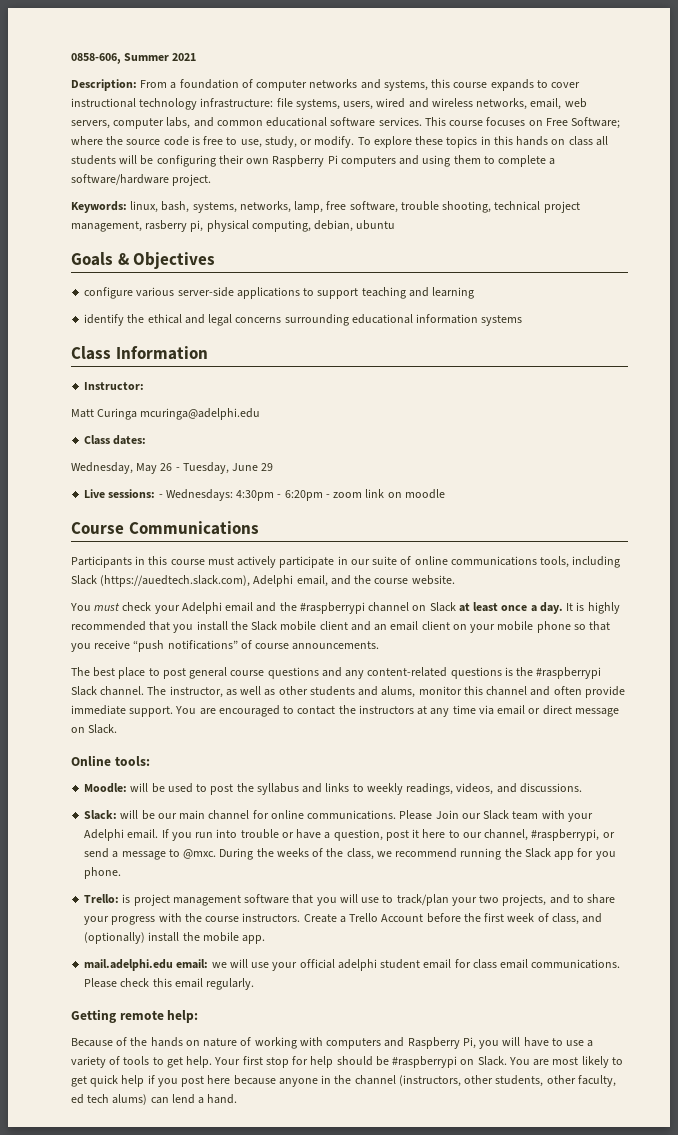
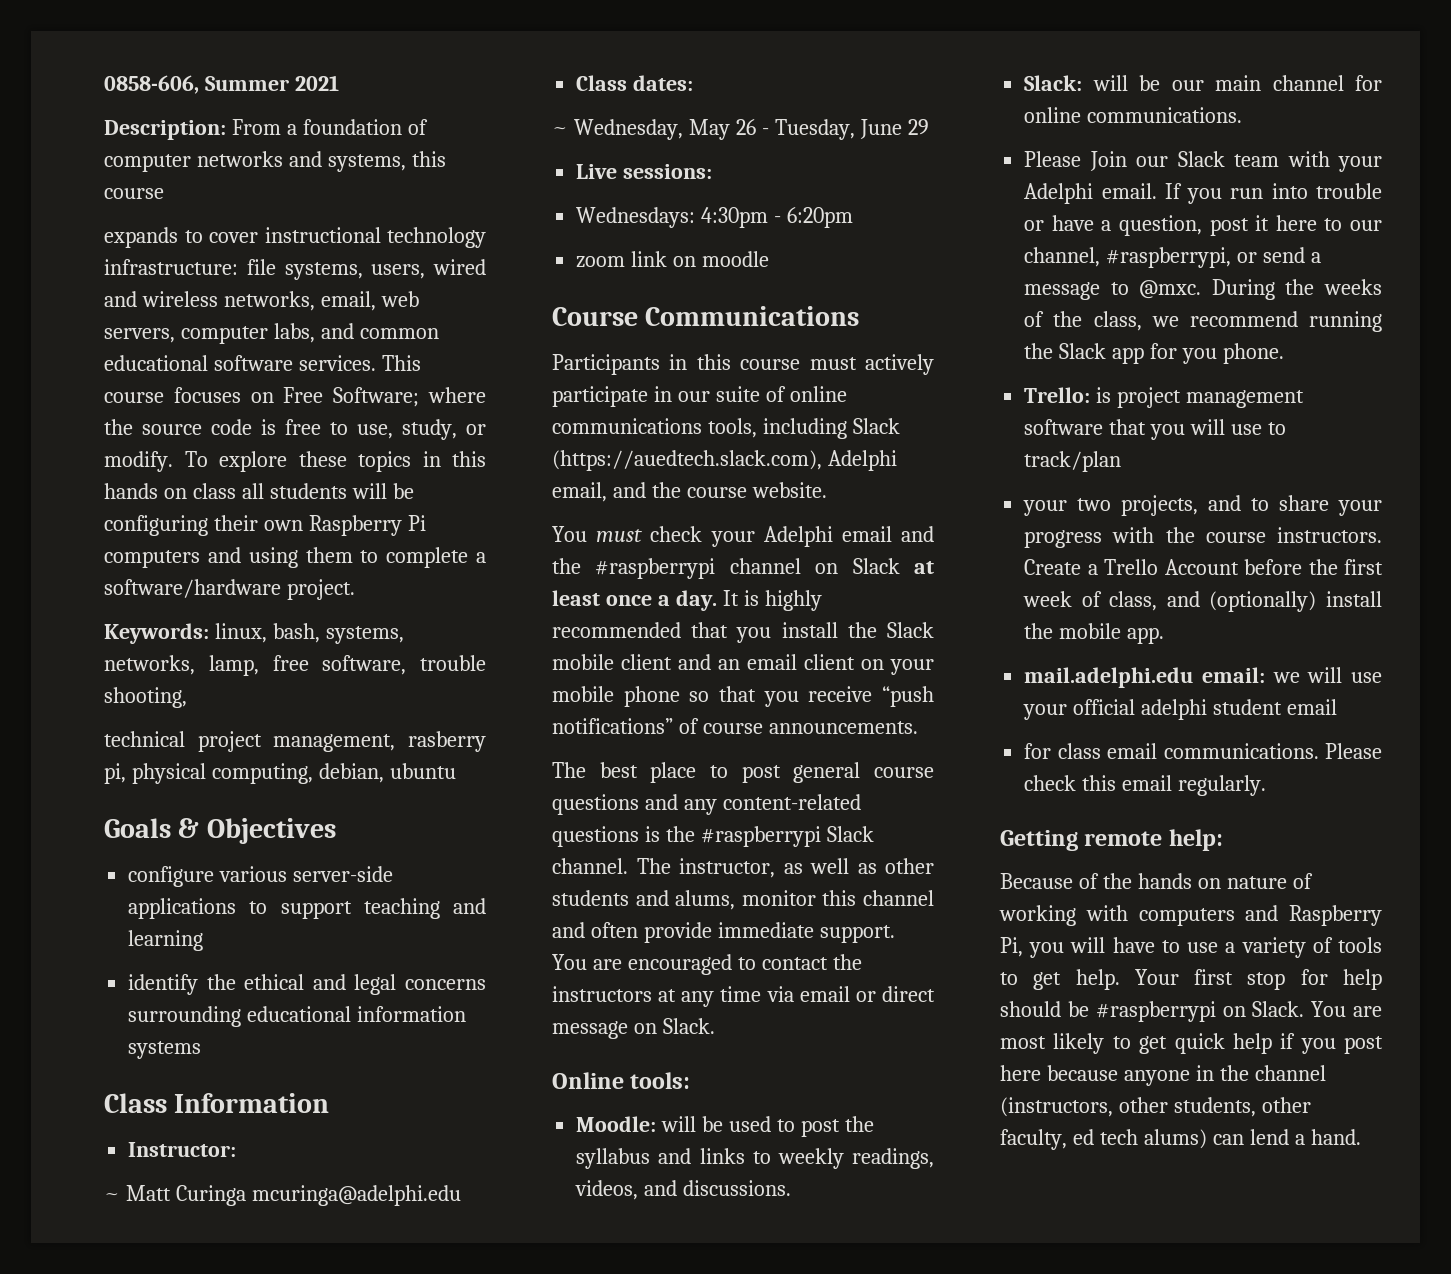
- Description: From a foundation of computer networks and systems, this course expands to cover instructional technology infrastructure: file systems, users, wired and wireless networks, email, web servers, computer labs, and common educational software services.
+ Description: From a foundation of computer networks and systems, this course
+ expands to cover instructional technology infrastructure: file systems, users, wired and wireless networks, email, web servers, computer labs, and common educational software services.
- Keywords: linux, bash, systems, networks, lamp, free software, trouble shooting, technical project management, rasberry pi, physical computing, debian, ubuntu
+ Keywords: linux, bash, systems, networks, lamp, free software, trouble shooting,
+ technical project management, rasberry pi, physical computing, debian, ubuntu
- Matt Curinga mcuringa@adelphi.edu
+ ~ Matt Curinga mcuringa@adelphi.edu
- Wednesday, May 26 - Tuesday, June 29
+ ~ Wednesday, May 26 - Tuesday, June 29
- Live sessions: - Wednesdays: 4:30pm - 6:20pm - zoom link on moodle
+ Live sessions:
+ Wednesdays: 4:30pm - 6:20pm
+ zoom link on moodle
- Slack: will be our main channel for online communications. Please Join our Slack team with your Adelphi email.
+ Slack: will be our main channel for online communications.
+ Please Join our Slack team with your Adelphi email.
- Trello: is project management software that you will use to track/plan your two projects, and to share your progress with the course instructors.
+ Trello: is project management software that you will use to track/plan
+ your two projects, and to share your progress with the course instructors.
- mail.adelphi.edu email: we will use your official adelphi student email for class email communications.
+ mail.adelphi.edu email: we will use your official adelphi student email
+ for class email communications.

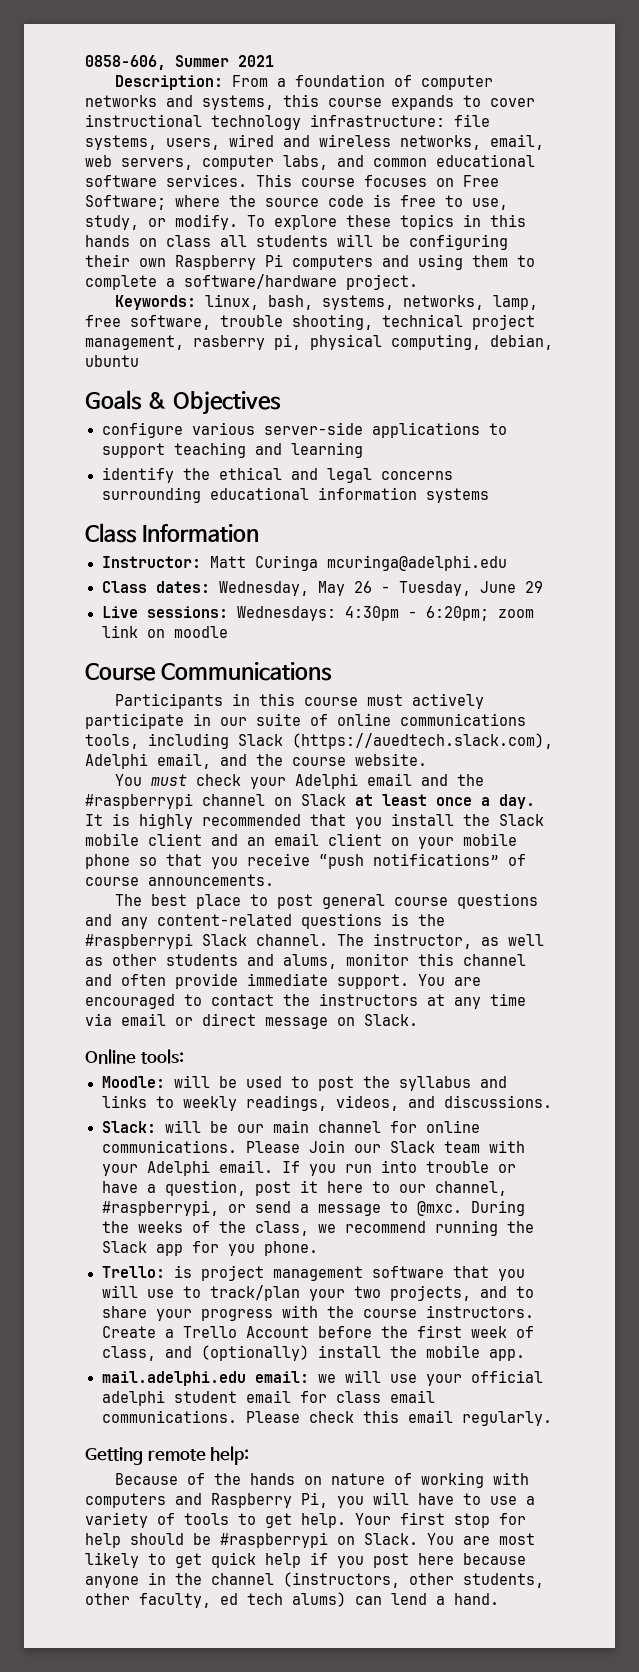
- Description: From a foundation of computer networks and systems, this course
- expands to cover instructional technology infrastructure: file systems, users, wired and wireless networks, email, web servers, computer labs, and common educational software services.
+ Description: From a foundation of computer networks and systems, this course expands to cover instructional technology infrastructure: file systems, users, wired and wireless networks, email, web servers, computer labs, and common educational software services.
- Keywords: linux, bash, systems, networks, lamp, free software, trouble shooting,
- technical project management, rasberry pi, physical computing, debian, ubuntu
+ Keywords: linux, bash, systems, networks, lamp, free software, trouble shooting, technical project management, rasberry pi, physical computing, debian, ubuntu
- Instructor:
- ~ Matt Curinga mcuringa@adelphi.edu
+ Instructor: Matt Curinga mcuringa@adelphi.edu
- Class dates:
- ~ Wednesday, May 26 - Tuesday, June 29
+ Class dates: Wednesday, May 26 - Tuesday, June 29
- Live sessions:
- Wednesdays: 4:30pm - 6:20pm
- zoom link on moodle
+ Live sessions: Wednesdays: 4:30pm - 6:20pm; zoom link on moodle
- Slack: will be our main channel for online communications.
- Please Join our Slack team with your Adelphi email.
+ Slack: will be our main channel for online communications. Please Join our Slack team with your Adelphi email.
- Trello: is project management software that you will use to track/plan
- your two projects, and to share your progress with the course instructors.
+ Trello: is project management software that you will use to track/plan your two projects, and to share your progress with the course instructors.
- mail.adelphi.edu email: we will use your official adelphi student email
- for class email communications.
+ mail.adelphi.edu email: we will use your official adelphi student email for class email communications.

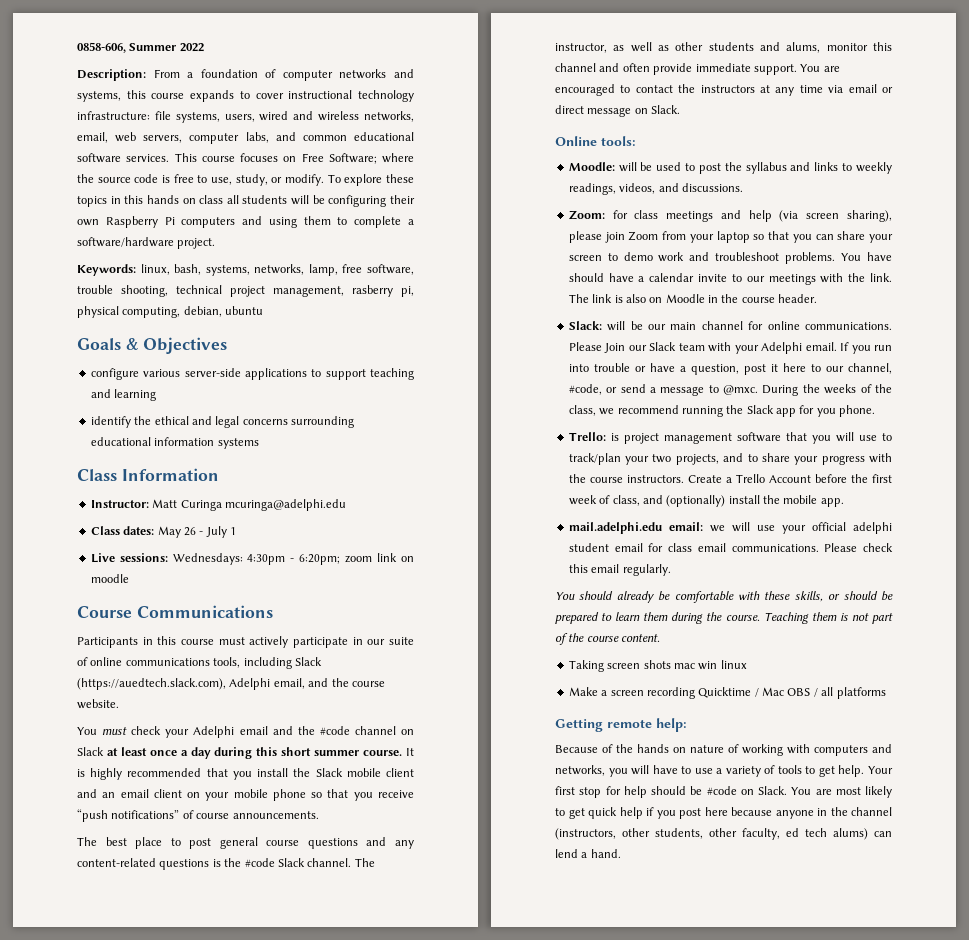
- 0858-606, Summer 2021
+ 0858-606, Summer 2022
- Class dates: Wednesday, May 26 - Tuesday, June 29
+ Class dates: May 26 - July 1
- You must check your Adelphi email and the #raspberrypi channel on Slack at least once a day.
+ You must check your Adelphi email and the #code channel on Slack at least once a day during this short summer course.
- The best place to post general course questions and any content-related questions is the #raspberrypi Slack channel.
+ The best place to post general course questions and any content-related questions is the #code Slack channel.
+ Zoom: for class meetings and help (via screen sharing), please join Zoom from your laptop so that you can share your screen to demo work and troubleshoot problems. You have should have a calendar invite to our meetings with the link. The link is also on Moodle in the course header.
- If you run into trouble or have a question, post it here to our channel, #raspberrypi, or send a message to @mxc.
+ If you run into trouble or have a question, post it here to our channel, #code, or send a message to @mxc.
+ You should already be comfortable with these skills, or should be prepared to learn them during the course. Teaching them is not part of the course content.
+ Taking screen shots mac win linux
+ Make a screen recording Quicktime / Mac OBS / all platforms
- Because of the hands on nature of working with computers and Raspberry Pi, you will have to use a variety of tools to get help.
+ Because of the hands on nature of working with computers and networks, you will have to use a variety of tools to get help.
- Your first stop for help should be #raspberrypi on Slack.
+ Your first stop for help should be #code on Slack.

